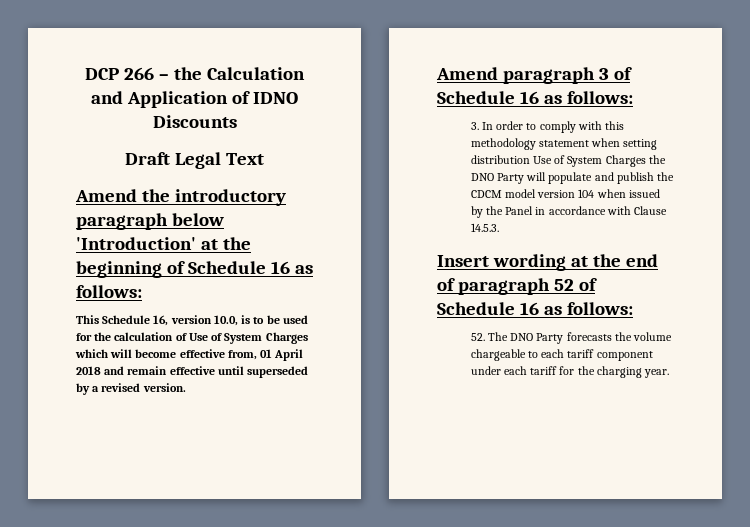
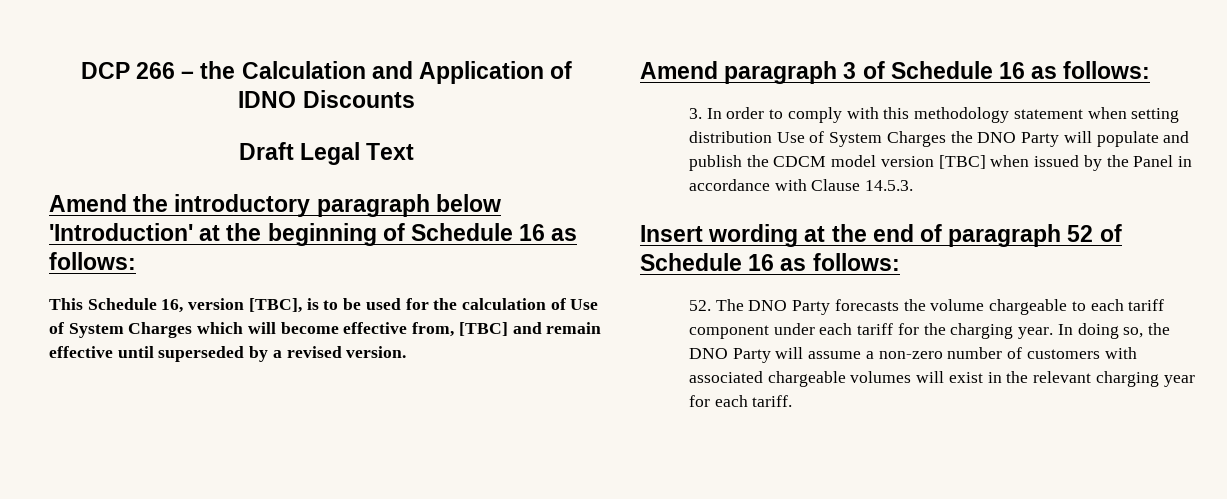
- This Schedule 16, version 10.0, is to be used for the calculation of Use of System Charges which will become effective from, 01 April 2018 and remain effective until superseded by a revised version.
+ This Schedule 16, version [TBC], is to be used for the calculation of Use of System Charges which will become effective from, [TBC] and remain effective until superseded by a revised version.
- 3. In order to comply with this methodology statement when setting distribution Use of System Charges the DNO Party will populate and publish the CDCM model version 104 when issued by the Panel in accordance with Clause 14.5.3.
+ 3. In order to comply with this methodology statement when setting distribution Use of System Charges the DNO Party will populate and publish the CDCM model version [TBC] when issued by the Panel in accordance with Clause 14.5.3.
+ In doing so, the DNO Party will assume a non-zero number of customers with associated chargeable volumes will exist in the relevant charging year for each tariff.

